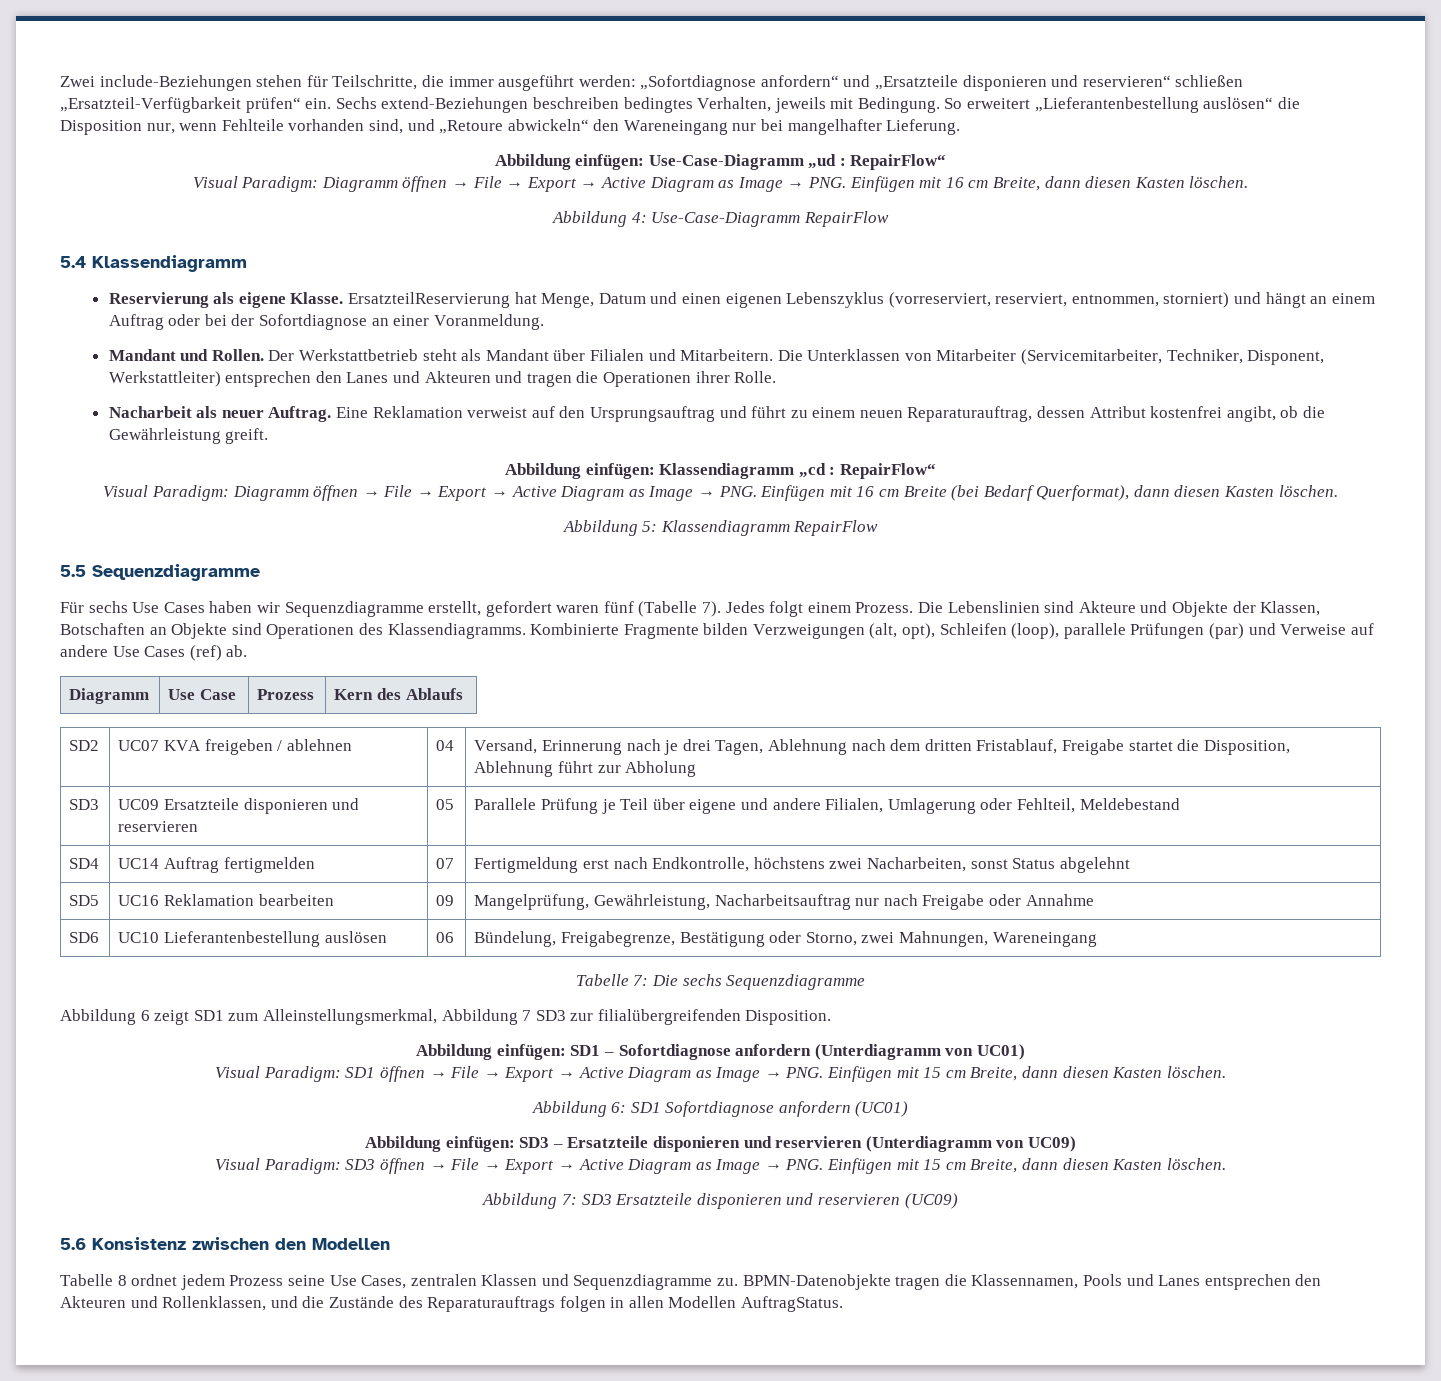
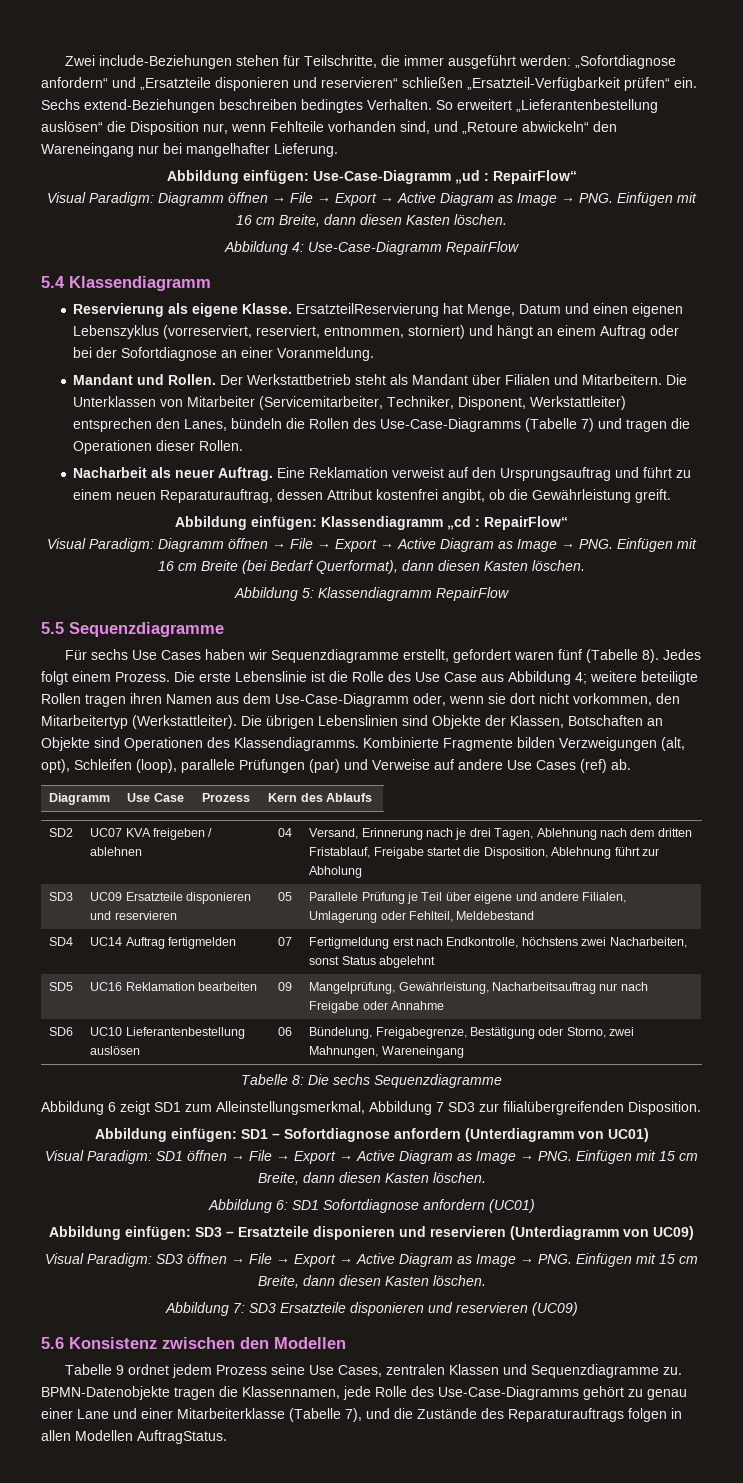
- Sechs extend-Beziehungen beschreiben bedingtes Verhalten, jeweils mit Bedingung.
+ Sechs extend-Beziehungen beschreiben bedingtes Verhalten.
- Die Unterklassen von Mitarbeiter (Servicemitarbeiter, Techniker, Disponent, Werkstattleiter) entsprechen den Lanes und Akteuren und tragen die Operationen ihrer Rolle.
+ Die Unterklassen von Mitarbeiter (Servicemitarbeiter, Techniker, Disponent, Werkstattleiter) entsprechen den Lanes, bündeln die Rollen des Use-Case-Diagramms (Tabelle 7) und tragen die Operationen dieser Rollen.
- Für sechs Use Cases haben wir Sequenzdiagramme erstellt, gefordert waren fünf (Tabelle 7).
+ Für sechs Use Cases haben wir Sequenzdiagramme erstellt, gefordert waren fünf (Tabelle 8).
- Die Lebenslinien sind Akteure und Objekte der Klassen, Botschaften an Objekte sind Operationen des Klassendiagramms.
+ Die erste Lebenslinie ist die Rolle des Use Case aus Abbildung 4; weitere beteiligte Rollen tragen ihren Namen aus dem Use-Case-Diagramm oder, wenn sie dort nicht vorkommen, den Mitarbeitertyp (Werkstattleiter). Die übrigen Lebenslinien sind Objekte der Klassen, Botschaften an Objekte sind Operationen des Klassendiagramms.
- Tabelle 7: Die sechs Sequenzdiagramme
+ Tabelle 8: Die sechs Sequenzdiagramme
- Tabelle 8 ordnet jedem Prozess seine Use Cases, zentralen Klassen und Sequenzdiagramme zu.
+ Tabelle 9 ordnet jedem Prozess seine Use Cases, zentralen Klassen und Sequenzdiagramme zu.
- BPMN-Datenobjekte tragen die Klassennamen, Pools und Lanes entsprechen den Akteuren und Rollenklassen, und die Zustände des Reparaturauftrags folgen in allen Modellen AuftragStatus.
+ BPMN-Datenobjekte tragen die Klassennamen, jede Rolle des Use-Case-Diagramms gehört zu genau einer Lane und einer Mitarbeiterklasse (Tabelle 7), und die Zustände des Reparaturauftrags folgen in allen Modellen AuftragStatus.

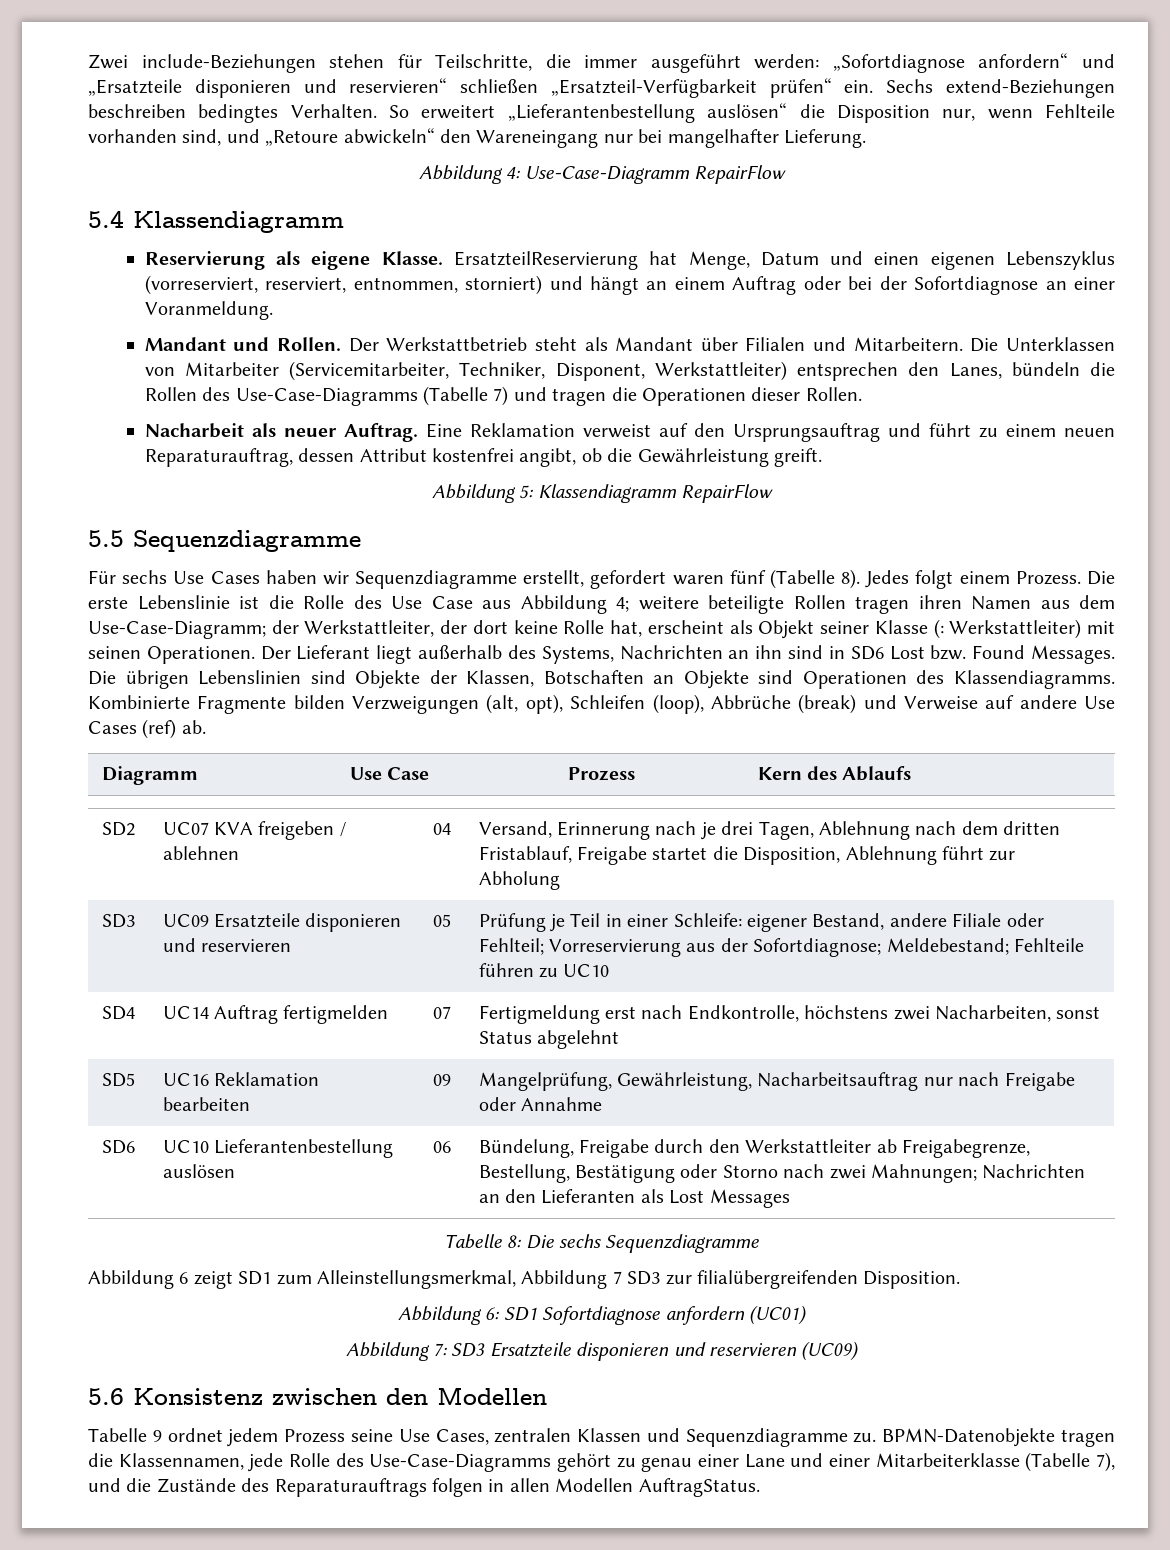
- Abbildung einfügen: Use-Case-Diagramm „ud : RepairFlow“
- Visual Paradigm: Diagramm öffnen → File → Export → Active Diagram as Image → PNG. Einfügen mit 16 cm Breite, dann diesen Kasten löschen.
- Abbildung einfügen: Klassendiagramm „cd : RepairFlow“
- Visual Paradigm: Diagramm öffnen → File → Export → Active Diagram as Image → PNG. Einfügen mit 16 cm Breite (bei Bedarf Querformat), dann diesen Kasten löschen.
- Die erste Lebenslinie ist die Rolle des Use Case aus Abbildung 4; weitere beteiligte Rollen tragen ihren Namen aus dem Use-Case-Diagramm oder, wenn sie dort nicht vorkommen, den Mitarbeitertyp (Werkstattleiter).
+ Die erste Lebenslinie ist die Rolle des Use Case aus Abbildung 4; weitere beteiligte Rollen tragen ihren Namen aus dem Use-Case-Diagramm; der Werkstattleiter, der dort keine Rolle hat, erscheint als Objekt seiner Klasse (: Werkstattleiter) mit seinen Operationen. Der Lieferant liegt außerhalb des Systems, Nachrichten an ihn sind in SD6 Lost bzw. Found Messages.
- Kombinierte Fragmente bilden Verzweigungen (alt, opt), Schleifen (loop), parallele Prüfungen (par) und Verweise auf andere Use Cases (ref) ab.
+ Kombinierte Fragmente bilden Verzweigungen (alt, opt), Schleifen (loop), Abbrüche (break) und Verweise auf andere Use Cases (ref) ab.
- SD3 | UC09 Ersatzteile disponieren und reservieren | 05 | Parallele Prüfung je Teil über eigene und andere Filialen, Umlagerung oder Fehlteil, Meldebestand
+ SD3 | UC09 Ersatzteile disponieren und reservieren | 05 | Prüfung je Teil in einer Schleife: eigener Bestand, andere Filiale oder Fehlteil; Vorreservierung aus der Sofortdiagnose; Meldebestand; Fehlteile führen zu UC10
- SD6 | UC10 Lieferantenbestellung auslösen | 06 | Bündelung, Freigabegrenze, Bestätigung oder Storno, zwei Mahnungen, Wareneingang
+ SD6 | UC10 Lieferantenbestellung auslösen | 06 | Bündelung, Freigabe durch den Werkstattleiter ab Freigabegrenze, Bestellung, Bestätigung oder Storno nach zwei Mahnungen; Nachrichten an den Lieferanten als Lost Messages
- Abbildung einfügen: SD1 – Sofortdiagnose anfordern (Unterdiagramm von UC01)
- Visual Paradigm: SD1 öffnen → File → Export → Active Diagram as Image → PNG. Einfügen mit 15 cm Breite, dann diesen Kasten löschen.
- Abbildung einfügen: SD3 – Ersatzteile disponieren und reservieren (Unterdiagramm von UC09)
- Visual Paradigm: SD3 öffnen → File → Export → Active Diagram as Image → PNG. Einfügen mit 15 cm Breite, dann diesen Kasten löschen.

